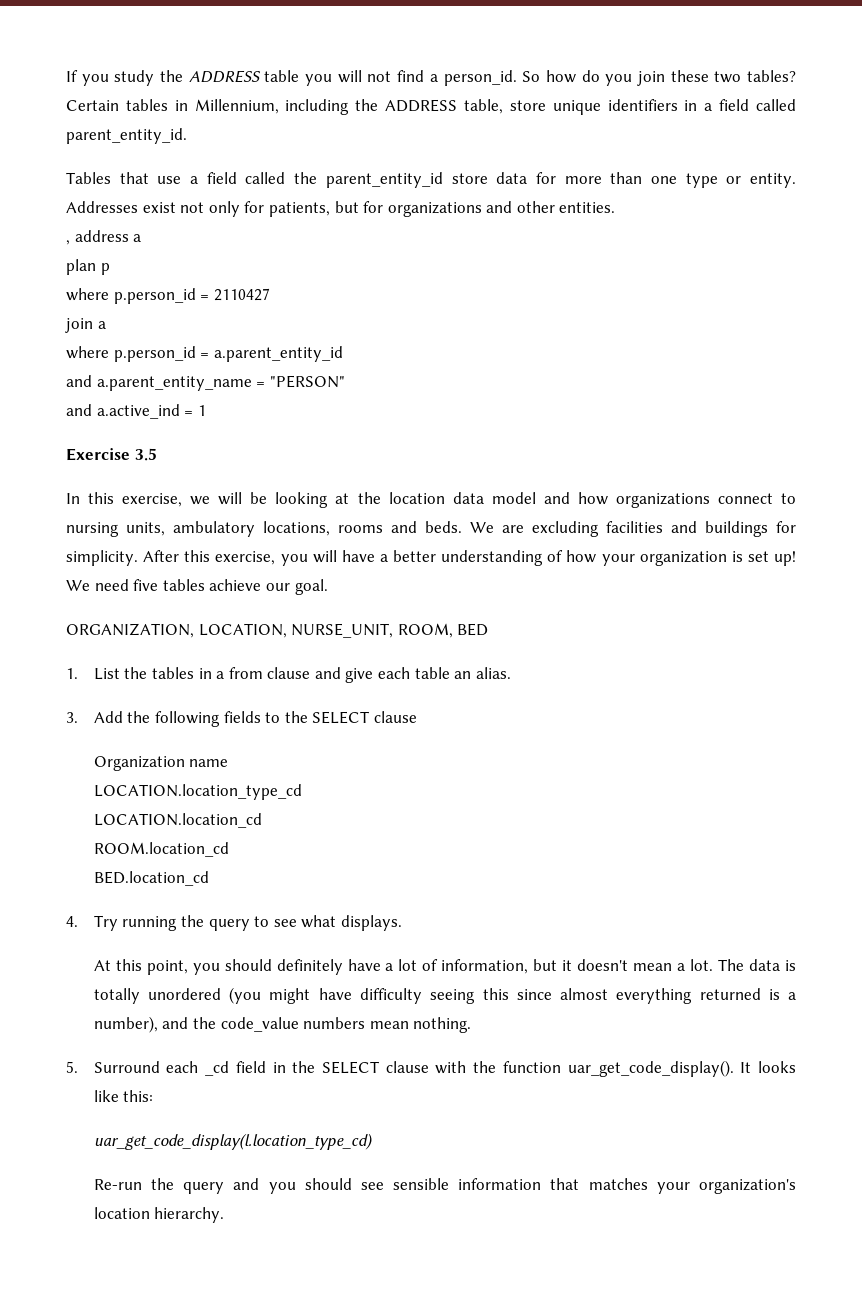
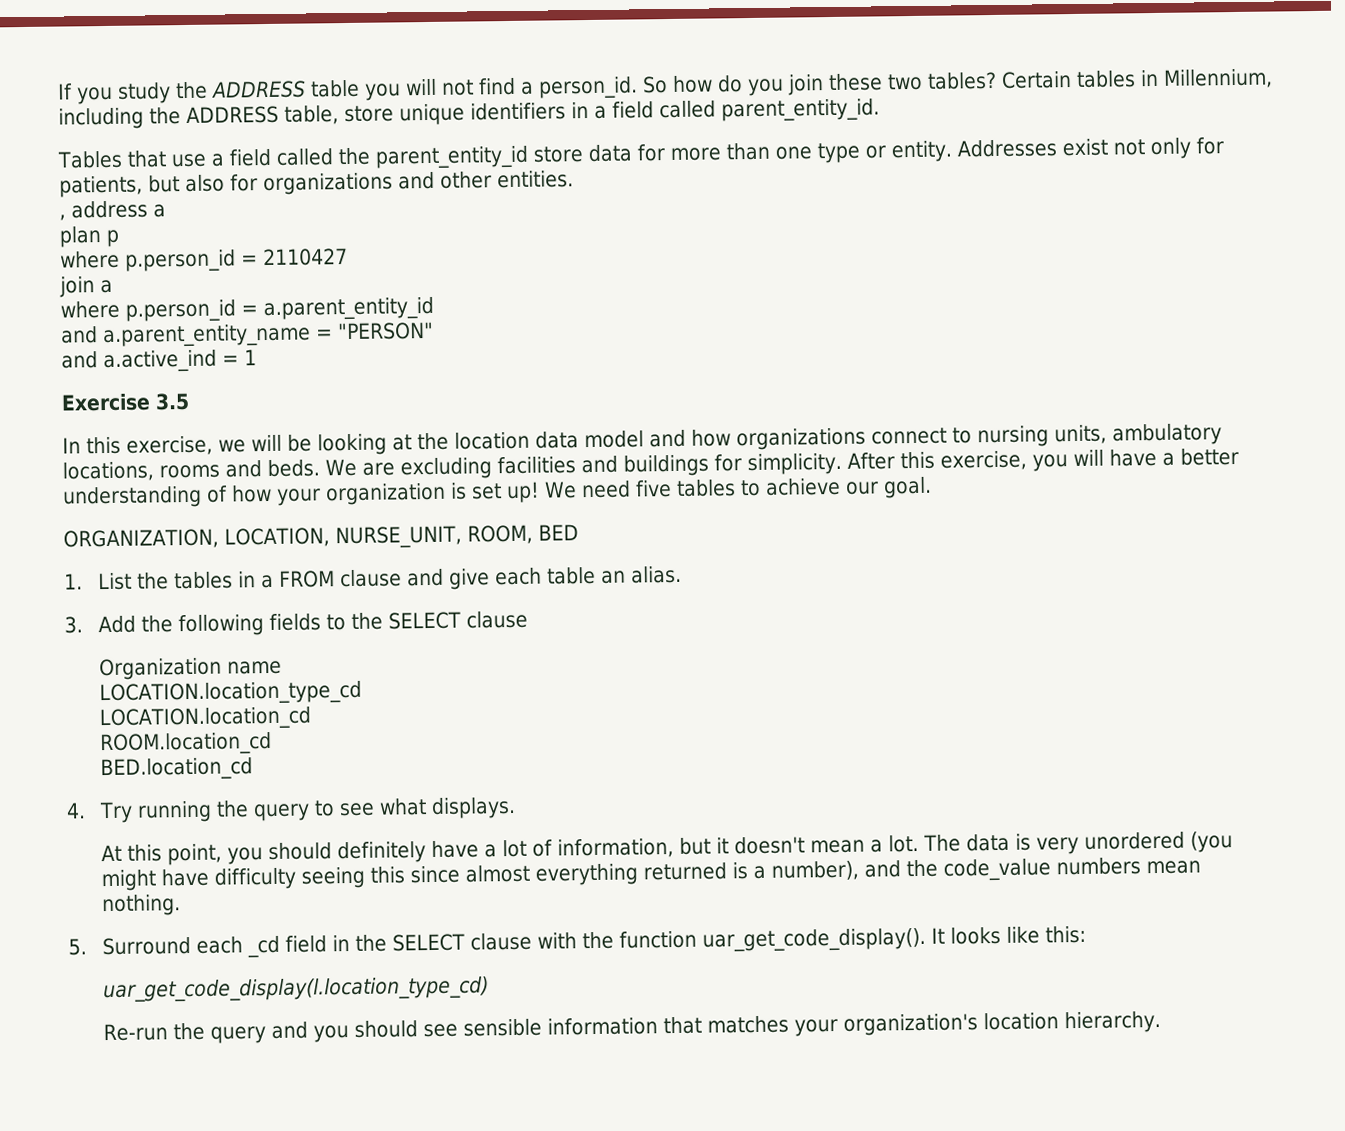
- Addresses exist not only for patients, but for organizations and other entities.
+ Addresses exist not only for patients, but also for organizations and other entities.
- We need five tables achieve our goal.
+ We need five tables to achieve our goal.
- 1. List the tables in a from clause and give each table an alias.
+ 1. List the tables in a FROM clause and give each table an alias.
- The data is totally unordered (you might have difficulty seeing this since almost everything returned is a number), and the code_value numbers mean nothing.
+ The data is very unordered (you might have difficulty seeing this since almost everything returned is a number), and the code_value numbers mean nothing.

